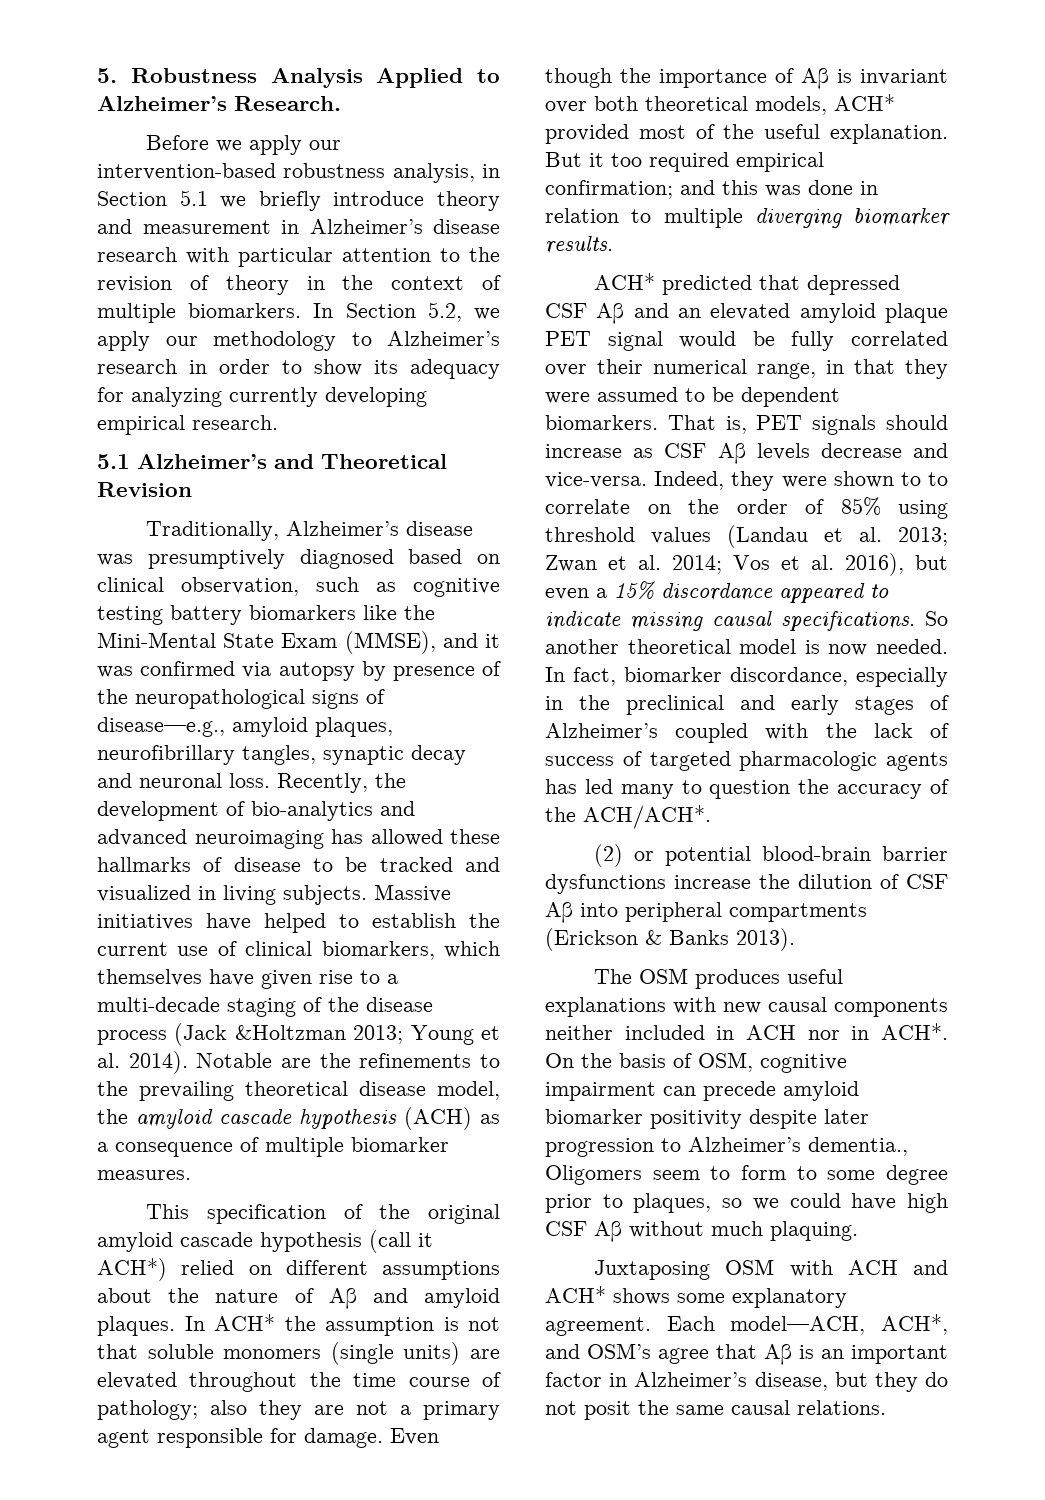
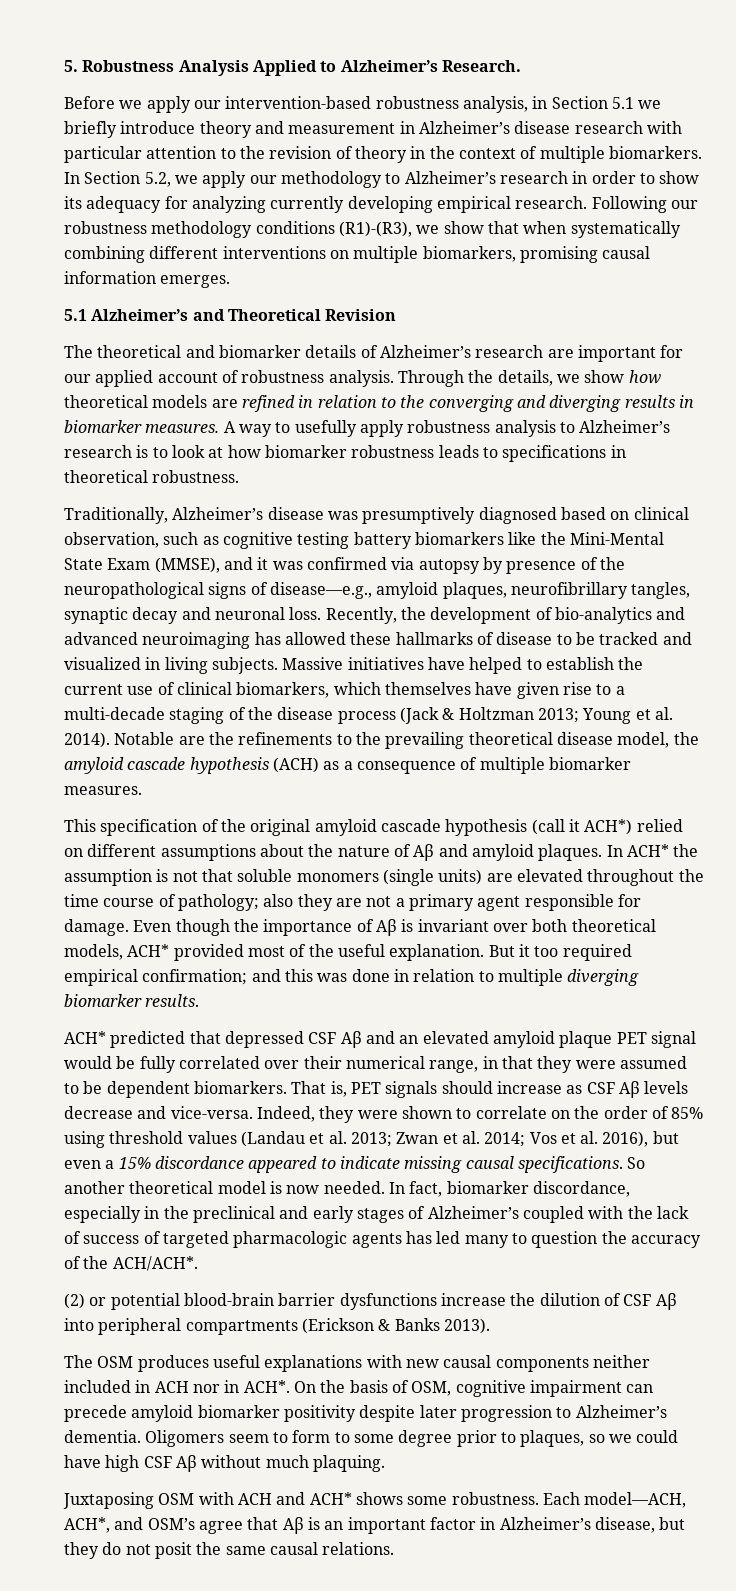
+ Following our robustness methodology conditions (R1)-(R3), we show that when systematically combining different interventions on multiple biomarkers, promising causal information emerges.
+ The theoretical and biomarker details of Alzheimer’s research are important for our applied account of robustness analysis. Through the details, we show how theoretical models are refined in relation to the converging and diverging results in biomarker measures. A way to usefully apply robustness analysis to Alzheimer’s research is to look at how biomarker robustness leads to specifications in theoretical robustness.
- Massive initiatives have helped to establish the current use of clinical biomarkers, which themselves have given rise to a multi-decade staging of the disease process (Jack &Holtzman 2013; Young et al. 2014).
+ Massive initiatives have helped to establish the current use of clinical biomarkers, which themselves have given rise to a multi-decade staging of the disease process (Jack & Holtzman 2013; Young et al. 2014).
- Indeed, they were shown to to correlate on the order of 85% using threshold values (Landau et al. 2013; Zwan et al. 2014; Vos et al. 2016), but even a 15% discordance appeared to indicate missing causal specifications.
+ Indeed, they were shown to correlate on the order of 85% using threshold values (Landau et al. 2013; Zwan et al. 2014; Vos et al. 2016), but even a 15% discordance appeared to indicate missing causal specifications.
- On the basis of OSM, cognitive impairment can precede amyloid biomarker positivity despite later progression to Alzheimer’s dementia., Oligomers seem to form to some degree prior to plaques, so we could have high CSF Aβ without much plaquing.
+ On the basis of OSM, cognitive impairment can precede amyloid biomarker positivity despite later progression to Alzheimer’s dementia. Oligomers seem to form to some degree prior to plaques, so we could have high CSF Aβ without much plaquing.
- Juxtaposing OSM with ACH and ACH* shows some explanatory agreement.
+ Juxtaposing OSM with ACH and ACH* shows some robustness.

